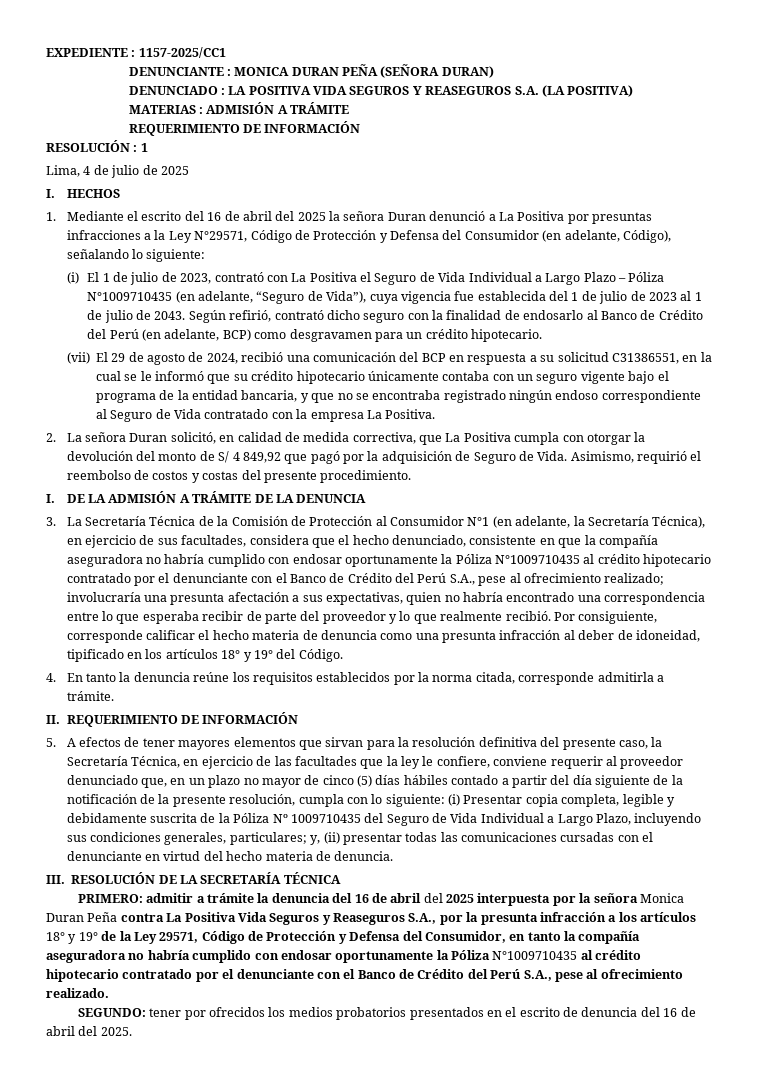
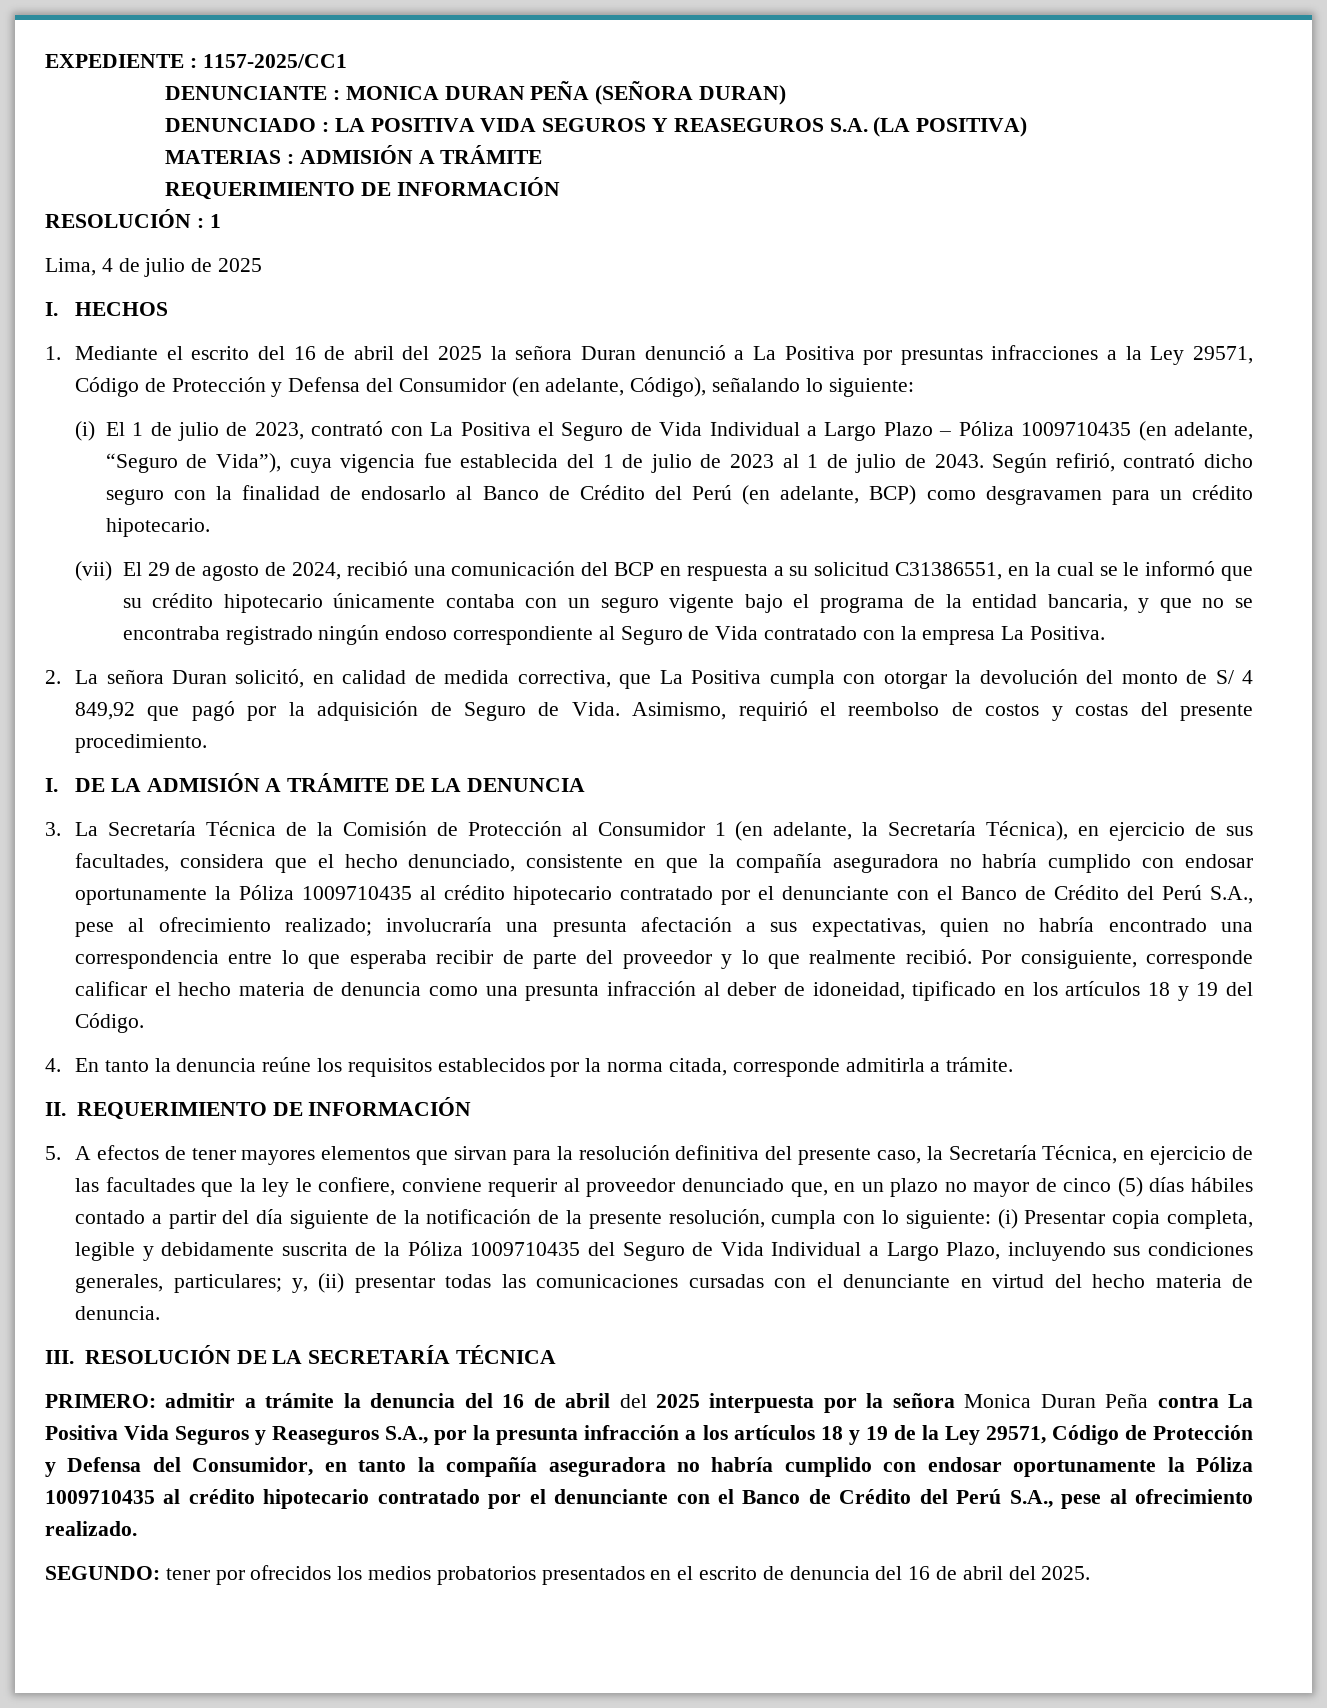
- 1. Mediante el escrito del 16 de abril del 2025 la señora Duran denunció a La Positiva por presuntas infracciones a la Ley N°29571, Código de Protección y Defensa del Consumidor (en adelante, Código), señalando lo siguiente:
+ 1. Mediante el escrito del 16 de abril del 2025 la señora Duran denunció a La Positiva por presuntas infracciones a la Ley 29571, Código de Protección y Defensa del Consumidor (en adelante, Código), señalando lo siguiente:
- (i) El 1 de julio de 2023, contrató con La Positiva el Seguro de Vida Individual a Largo Plazo – Póliza N°1009710435 (en adelante, “Seguro de Vida”), cuya vigencia fue establecida del 1 de julio de 2023 al 1 de julio de 2043.
+ (i) El 1 de julio de 2023, contrató con La Positiva el Seguro de Vida Individual a Largo Plazo – Póliza 1009710435 (en adelante, “Seguro de Vida”), cuya vigencia fue establecida del 1 de julio de 2023 al 1 de julio de 2043.
- 3. La Secretaría Técnica de la Comisión de Protección al Consumidor N°1 (en adelante, la Secretaría Técnica), en ejercicio de sus facultades, considera que el hecho denunciado, consistente en que la compañía aseguradora no habría cumplido con endosar oportunamente la Póliza N°1009710435 al crédito hipotecario contratado por el denunciante con el Banco de Crédito del Perú S.A., pese al ofrecimiento realizado;
+ 3. La Secretaría Técnica de la Comisión de Protección al Consumidor 1 (en adelante, la Secretaría Técnica), en ejercicio de sus facultades, considera que el hecho denunciado, consistente en que la compañía aseguradora no habría cumplido con endosar oportunamente la Póliza 1009710435 al crédito hipotecario contratado por el denunciante con el Banco de Crédito del Perú S.A., pese al ofrecimiento realizado;
- Por consiguiente, corresponde calificar el hecho materia de denuncia como una presunta infracción al deber de idoneidad, tipificado en los artículos 18° y 19° del Código.
+ Por consiguiente, corresponde calificar el hecho materia de denuncia como una presunta infracción al deber de idoneidad, tipificado en los artículos 18 y 19 del Código.
- (i) Presentar copia completa, legible y debidamente suscrita de la Póliza Nº 1009710435 del Seguro de Vida Individual a Largo Plazo, incluyendo sus condiciones generales, particulares;
+ (i) Presentar copia completa, legible y debidamente suscrita de la Póliza 1009710435 del Seguro de Vida Individual a Largo Plazo, incluyendo sus condiciones generales, particulares;
- admitir a trámite la denuncia del 16 de abril del 2025 interpuesta por la señora Monica Duran Peña contra La Positiva Vida Seguros y Reaseguros S.A., por la presunta infracción a los artículos 18° y 19° de la Ley 29571, Código de Protección y Defensa del Consumidor, en tanto la compañía aseguradora no habría cumplido con endosar oportunamente la Póliza N°1009710435 al crédito hipotecario contratado por el denunciante con el Banco de Crédito del Perú S.A., pese al ofrecimiento realizado.
+ admitir a trámite la denuncia del 16 de abril del 2025 interpuesta por la señora Monica Duran Peña contra La Positiva Vida Seguros y Reaseguros S.A., por la presunta infracción a los artículos 18 y 19 de la Ley 29571, Código de Protección y Defensa del Consumidor, en tanto la compañía aseguradora no habría cumplido con endosar oportunamente la Póliza 1009710435 al crédito hipotecario contratado por el denunciante con el Banco de Crédito del Perú S.A., pese al ofrecimiento realizado.

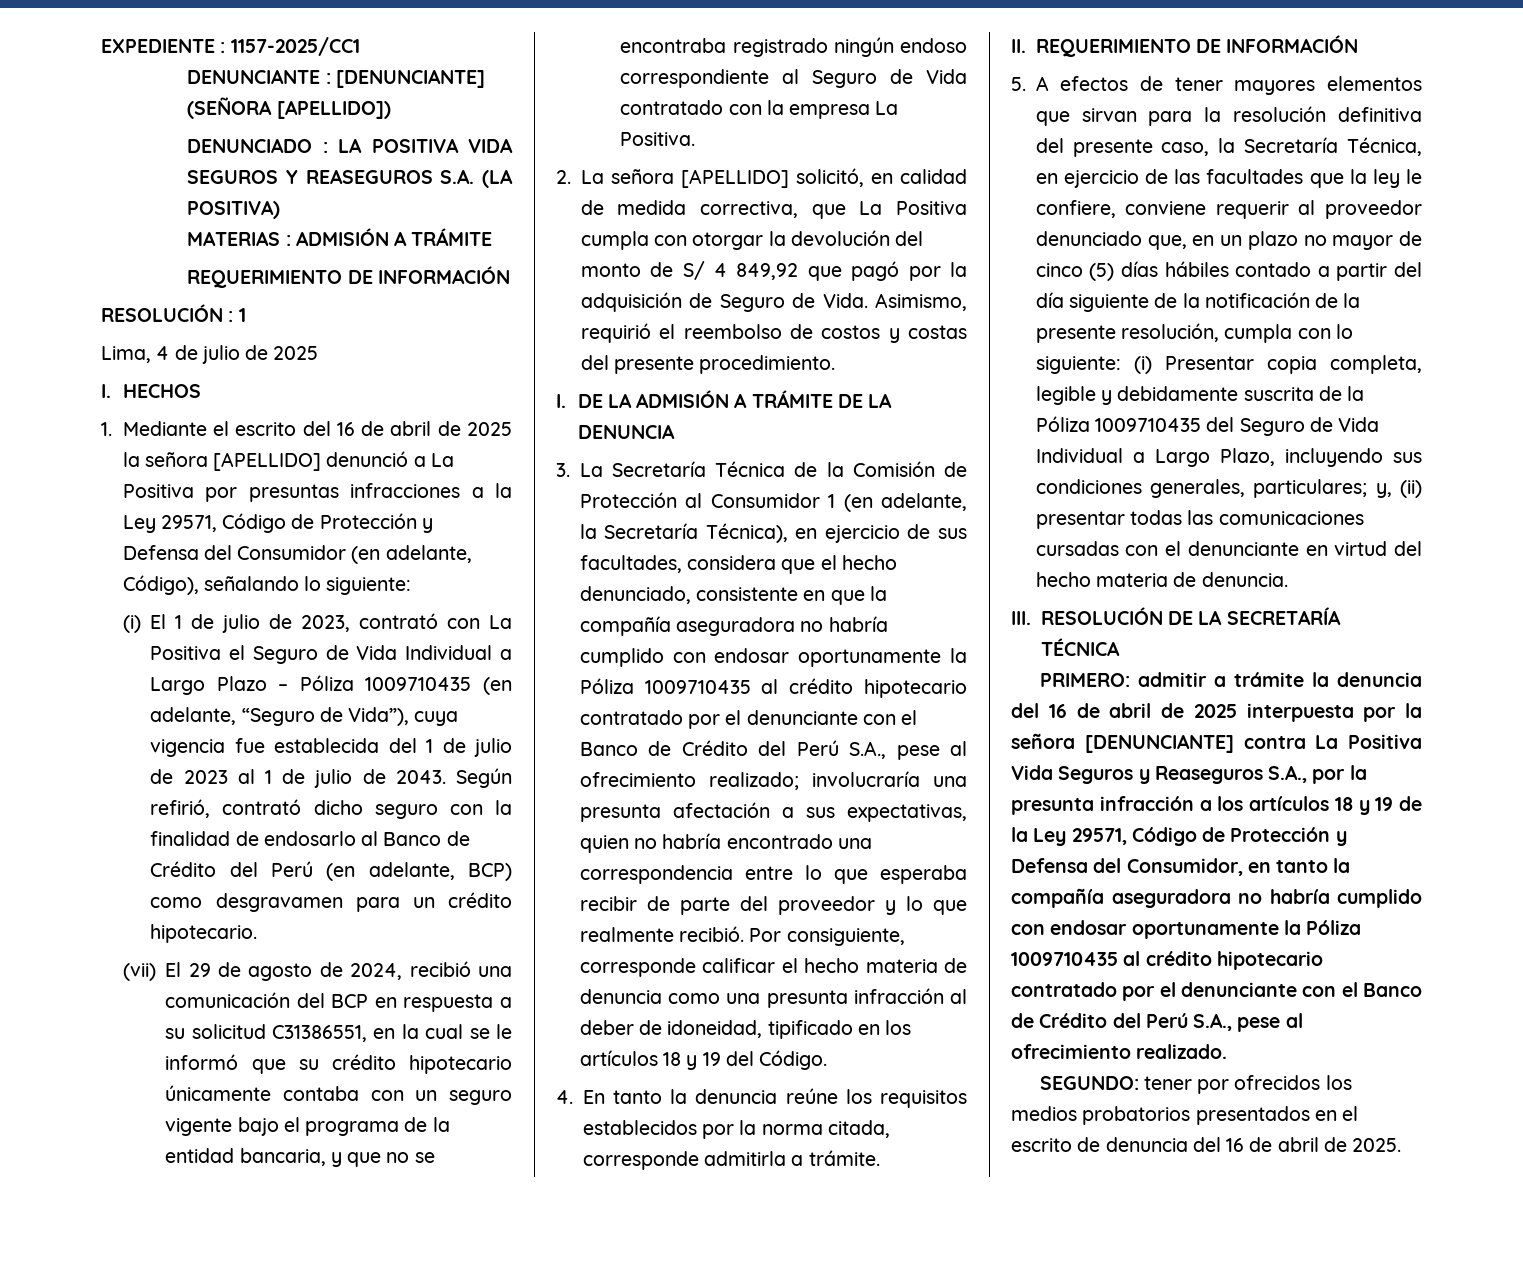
- DENUNCIANTE : MONICA DURAN PEÑA (SEÑORA DURAN)
+ DENUNCIANTE : [DENUNCIANTE] (SEÑORA [APELLIDO])
- 1. Mediante el escrito del 16 de abril del 2025 la señora Duran denunció a La Positiva por presuntas infracciones a la Ley 29571, Código de Protección y Defensa del Consumidor (en adelante, Código), señalando lo siguiente:
+ 1. Mediante el escrito del 16 de abril de 2025 la señora [APELLIDO] denunció a La Positiva por presuntas infracciones a la Ley 29571, Código de Protección y Defensa del Consumidor (en adelante, Código), señalando lo siguiente:
- 2. La señora Duran solicitó, en calidad de medida correctiva, que La Positiva cumpla con otorgar la devolución del monto de S/ 4 849,92 que pagó por la adquisición de Seguro de Vida.
+ 2. La señora [APELLIDO] solicitó, en calidad de medida correctiva, que La Positiva cumpla con otorgar la devolución del monto de S/ 4 849,92 que pagó por la adquisición de Seguro de Vida.
- admitir a trámite la denuncia del 16 de abril del 2025 interpuesta por la señora Monica Duran Peña contra La Positiva Vida Seguros y Reaseguros S.A., por la presunta infracción a los artículos 18 y 19 de la Ley 29571, Código de Protección y Defensa del Consumidor, en tanto la compañía aseguradora no habría cumplido con endosar oportunamente la Póliza 1009710435 al crédito hipotecario contratado por el denunciante con el Banco de Crédito del Perú S.A., pese al ofrecimiento realizado.
+ admitir a trámite la denuncia del 16 de abril de 2025 interpuesta por la señora [DENUNCIANTE] contra La Positiva Vida Seguros y Reaseguros S.A., por la presunta infracción a los artículos 18 y 19 de la Ley 29571, Código de Protección y Defensa del Consumidor, en tanto la compañía aseguradora no habría cumplido con endosar oportunamente la Póliza 1009710435 al crédito hipotecario contratado por el denunciante con el Banco de Crédito del Perú S.A., pese al ofrecimiento realizado.
- SEGUNDO: tener por ofrecidos los medios probatorios presentados en el escrito de denuncia del 16 de abril del 2025.
+ SEGUNDO: tener por ofrecidos los medios probatorios presentados en el escrito de denuncia del 16 de abril de 2025.

